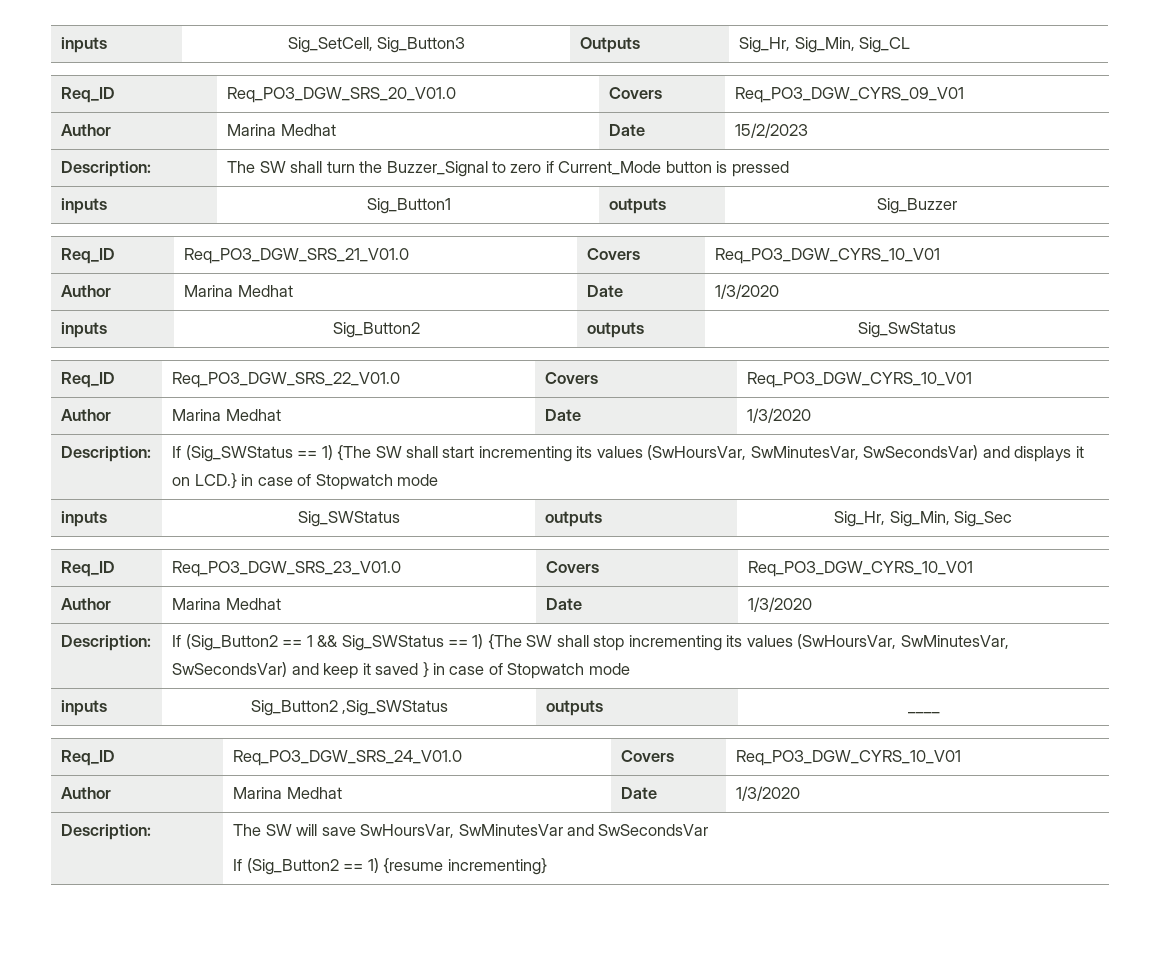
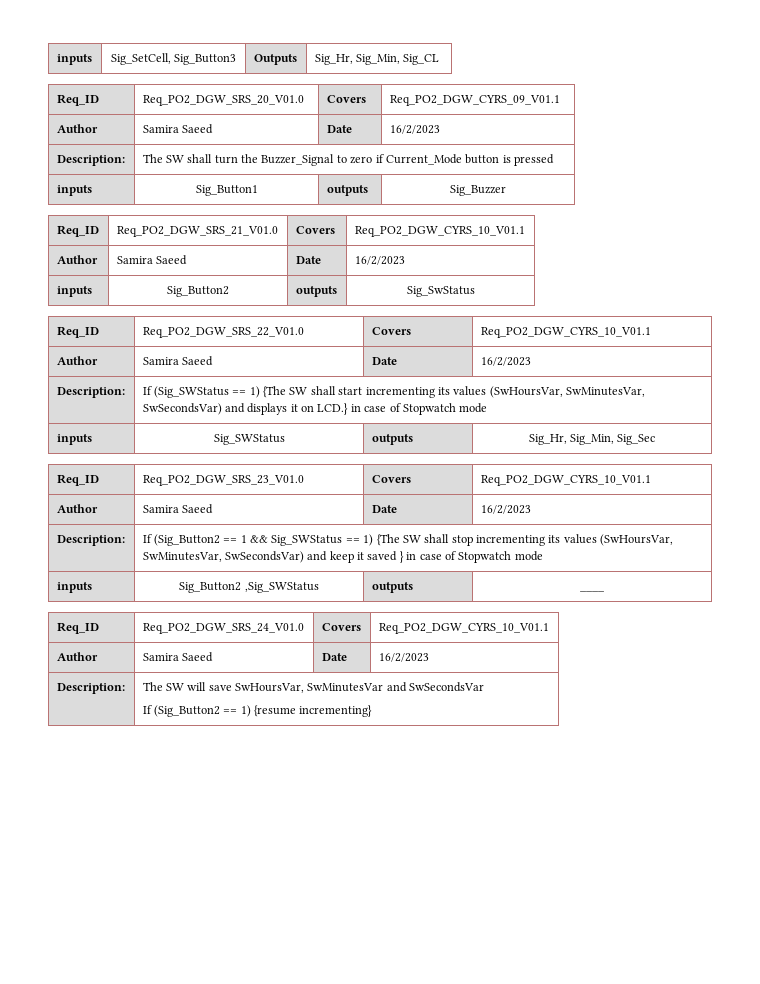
- Req_ID | Req_PO3_DGW_SRS_20_V01.0 | Covers | Req_PO3_DGW_CYRS_09_V01
- Author | Marina Medhat | Date | 15/2/2023
+ Req_ID | Req_PO2_DGW_SRS_20_V01.0 | Covers | Req_PO2_DGW_CYRS_09_V01.1
+ Author | Samira Saeed | Date | 16/2/2023
- Req_ID | Req_PO3_DGW_SRS_21_V01.0 | Covers | Req_PO3_DGW_CYRS_10_V01
- Author | Marina Medhat | Date | 1/3/2020
+ Req_ID | Req_PO2_DGW_SRS_21_V01.0 | Covers | Req_PO2_DGW_CYRS_10_V01.1
+ Author | Samira Saeed | Date | 16/2/2023
- Req_ID | Req_PO3_DGW_SRS_22_V01.0 | Covers | Req_PO3_DGW_CYRS_10_V01
- Author | Marina Medhat | Date | 1/3/2020
+ Req_ID | Req_PO2_DGW_SRS_22_V01.0 | Covers | Req_PO2_DGW_CYRS_10_V01.1
+ Author | Samira Saeed | Date | 16/2/2023
- Req_ID | Req_PO3_DGW_SRS_23_V01.0 | Covers | Req_PO3_DGW_CYRS_10_V01
- Author | Marina Medhat | Date | 1/3/2020
+ Req_ID | Req_PO2_DGW_SRS_23_V01.0 | Covers | Req_PO2_DGW_CYRS_10_V01.1
+ Author | Samira Saeed | Date | 16/2/2023
- Req_ID | Req_PO3_DGW_SRS_24_V01.0 | Covers | Req_PO3_DGW_CYRS_10_V01
- Author | Marina Medhat | Date | 1/3/2020
+ Req_ID | Req_PO2_DGW_SRS_24_V01.0 | Covers | Req_PO2_DGW_CYRS_10_V01.1
+ Author | Samira Saeed | Date | 16/2/2023

